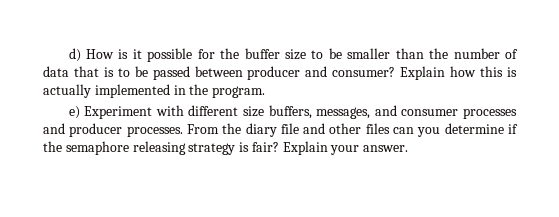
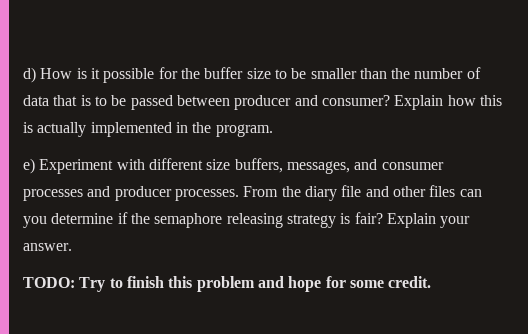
+ TODO: Try to finish this problem and hope for some credit.

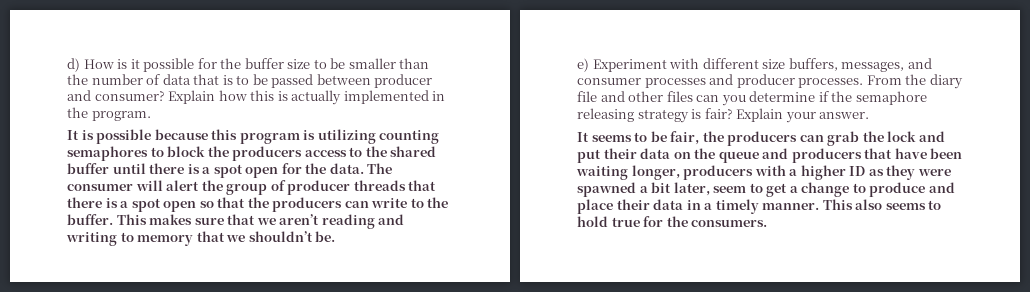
+ It is possible because this program is utilizing counting semaphores to block the producers access to the shared buffer until there is a spot open for the data. The consumer will alert the group of producer threads that there is a spot open so that the producers can write to the buffer. This makes sure that we aren’t reading and writing to memory that we shouldn’t be.
- TODO: Try to finish this problem and hope for some credit.
+ It seems to be fair, the producers can grab the lock and put their data on the queue and producers that have been waiting longer, producers with a higher ID as they were spawned a bit later, seem to get a change to produce and place their data in a timely manner. This also seems to hold true for the consumers.

